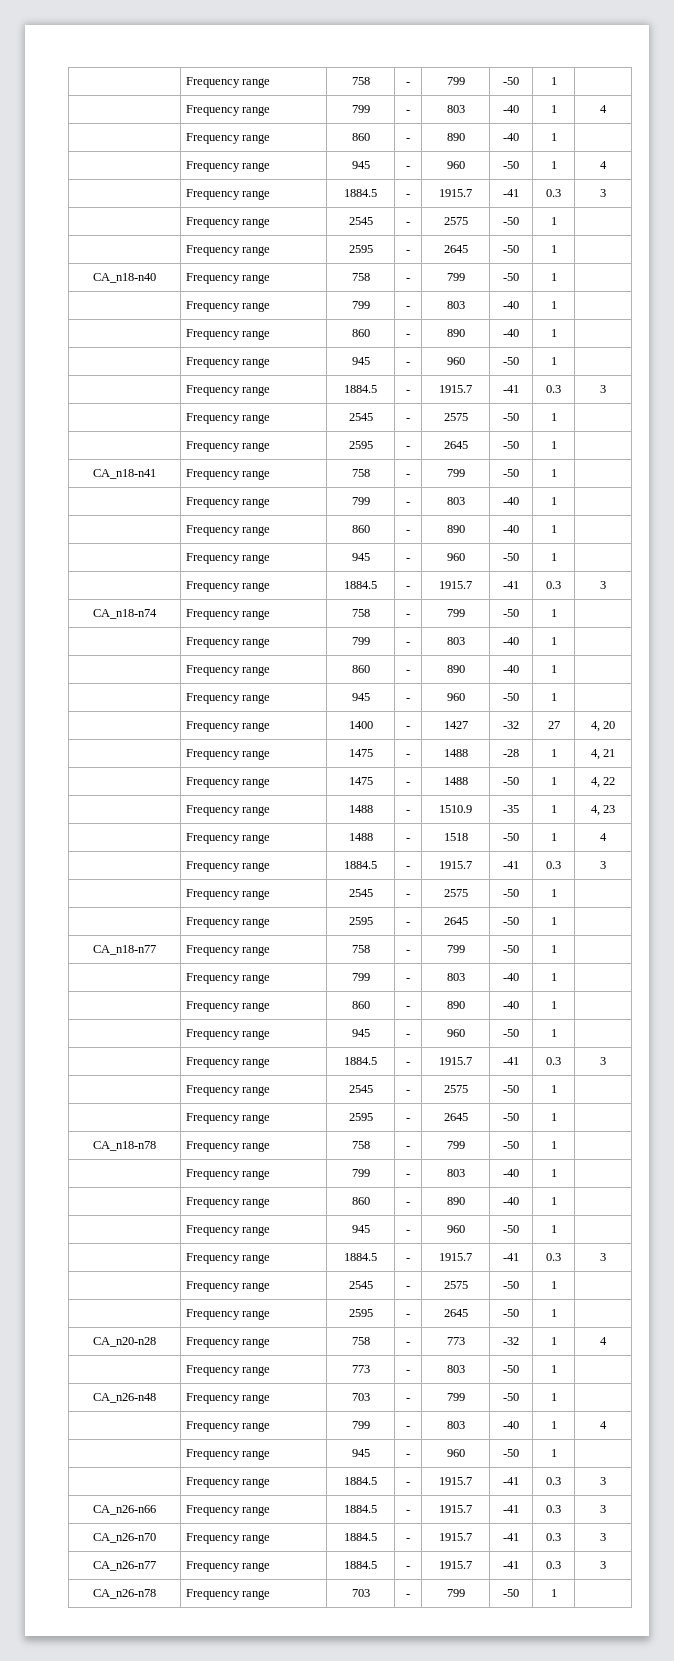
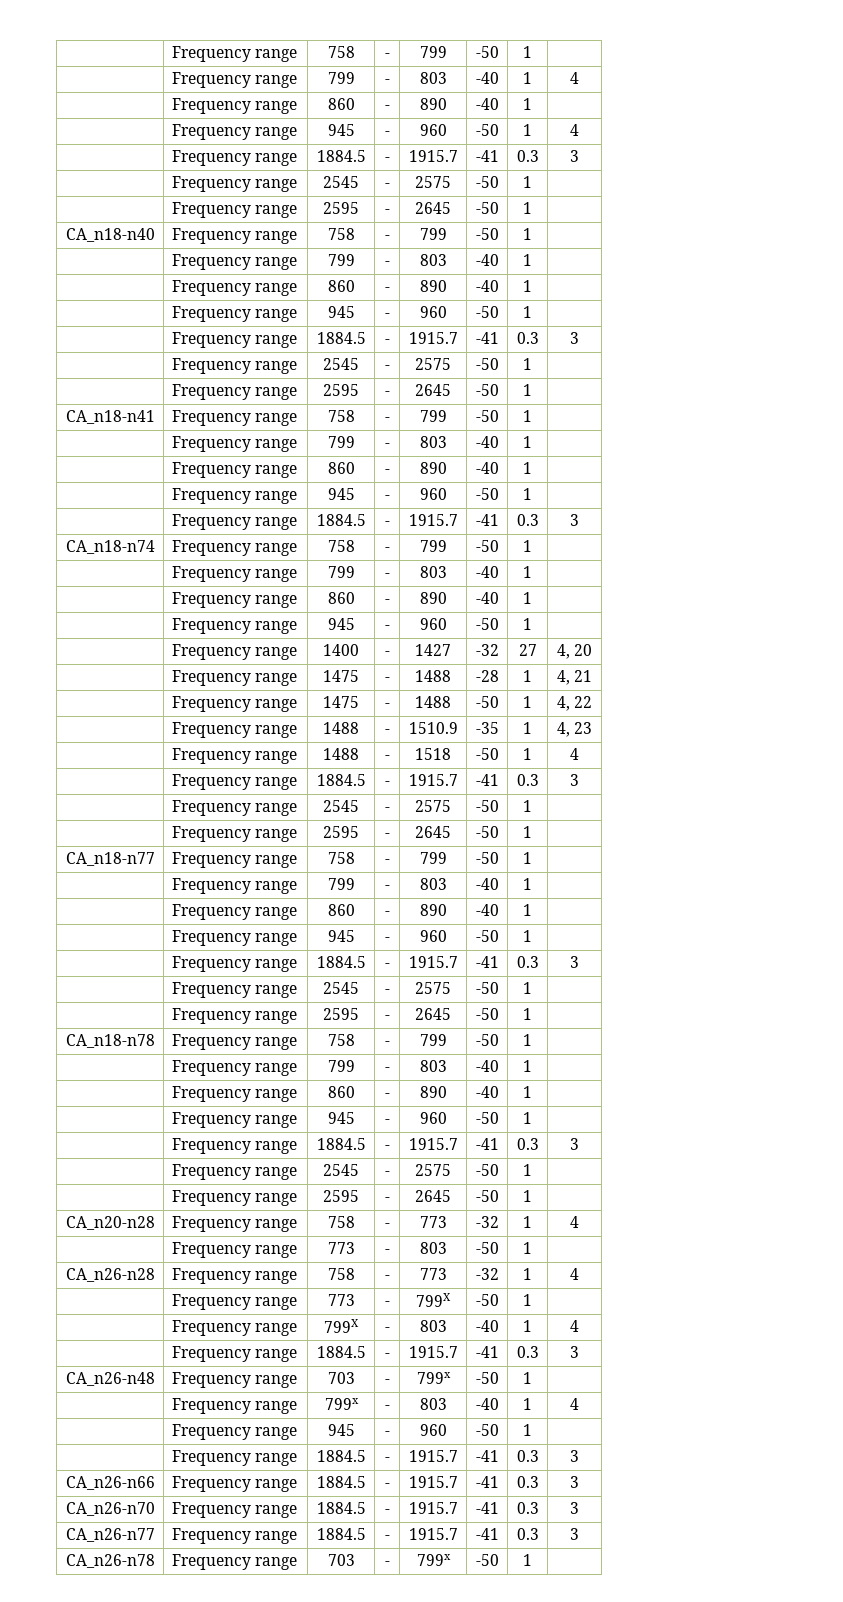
- CA_n26-n48 | Frequency range | 703 | - | 799 | -50 | 1 |
- | Frequency range | 799 | - | 803 | -40 | 1 | 4
+ CA_n26-n28 | Frequency range | 758 | - | 773 | -32 | 1 | 4
+ | Frequency range | 773 | - | 799X | -50 | 1 |
+ | Frequency range | 799X | - | 803 | -40 | 1 | 4
+ | Frequency range | 1884.5 | - | 1915.7 | -41 | 0.3 | 3
+ CA_n26-n48 | Frequency range | 703 | - | 799x | -50 | 1 |
+ | Frequency range | 799x | - | 803 | -40 | 1 | 4
- CA_n26-n78 | Frequency range | 703 | - | 799 | -50 | 1 |
+ CA_n26-n78 | Frequency range | 703 | - | 799x | -50 | 1 |

